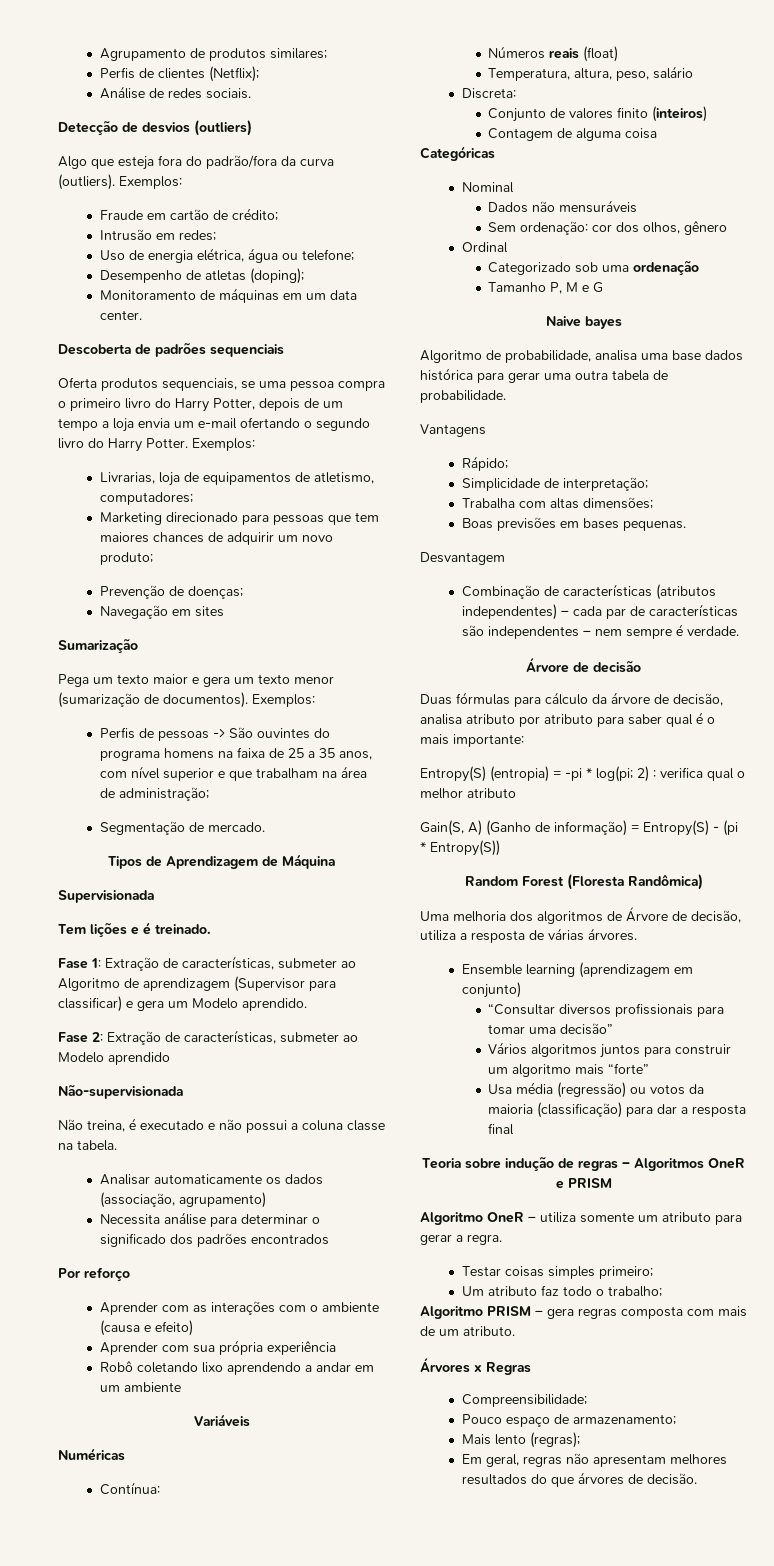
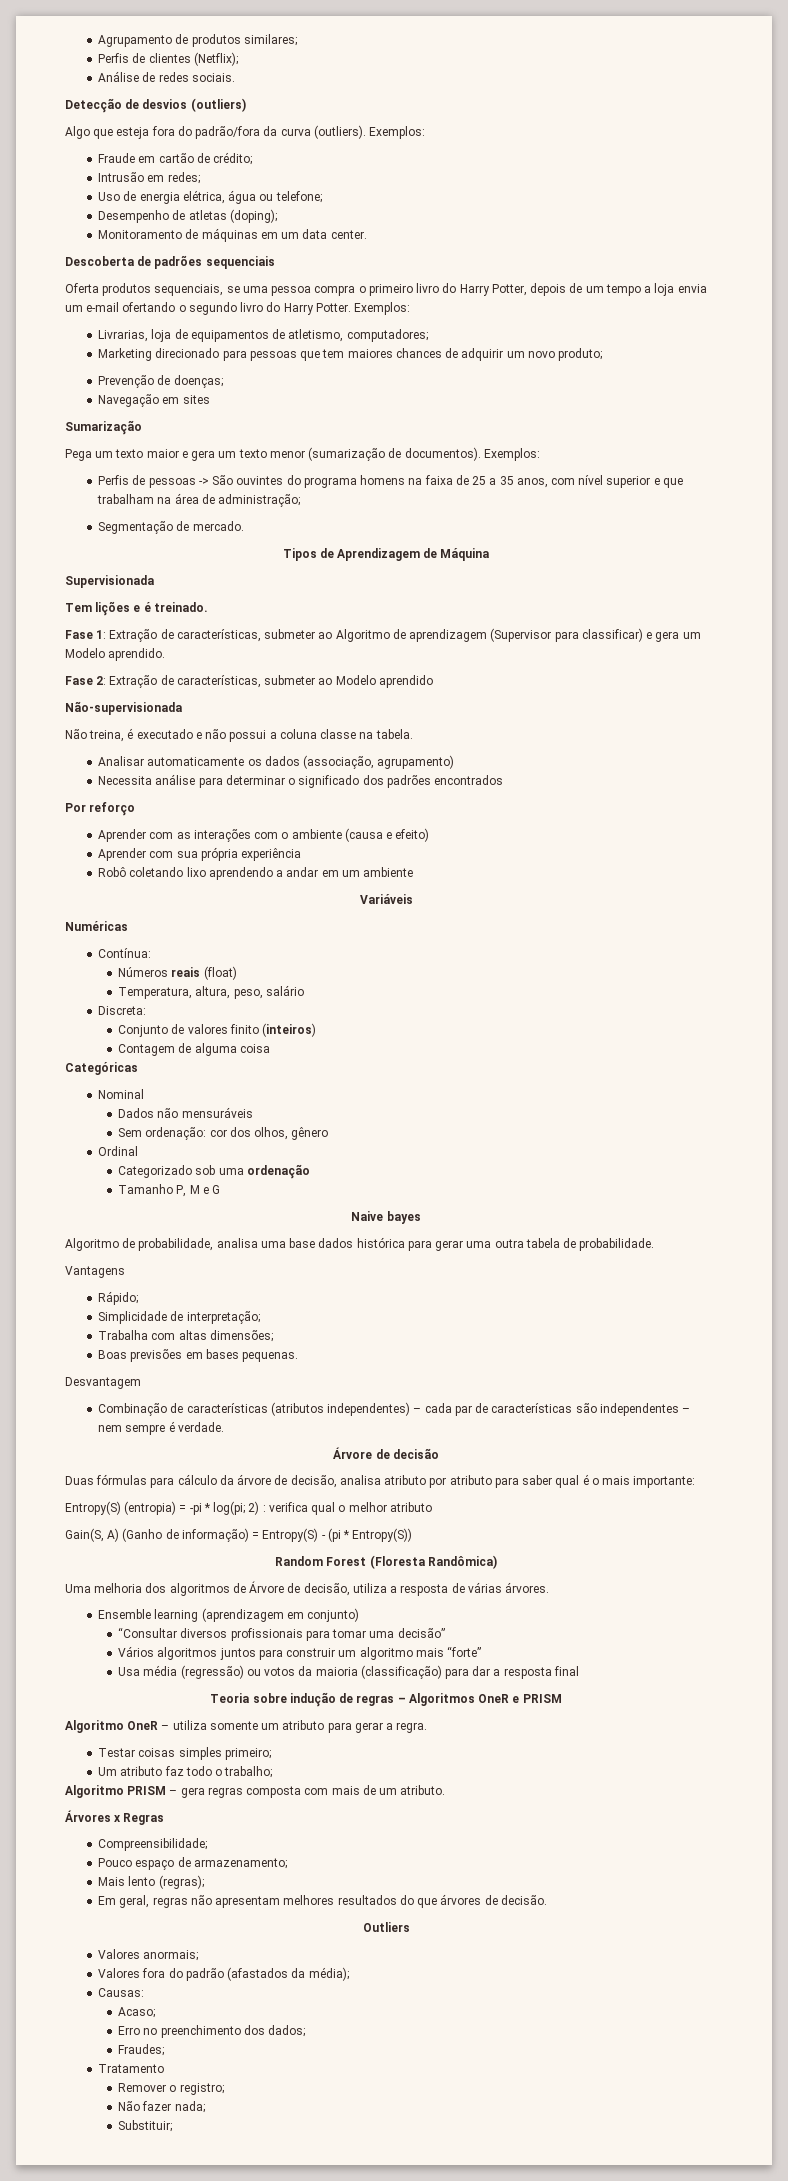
+ Outliers
+ Valores anormais;
+ Valores fora do padrão (afastados da média);
+ Causas:
+ Acaso;
+ Erro no preenchimento dos dados;
+ Fraudes;
+ Tratamento
+ Remover o registro;
+ Não fazer nada;
+ Substituir;

